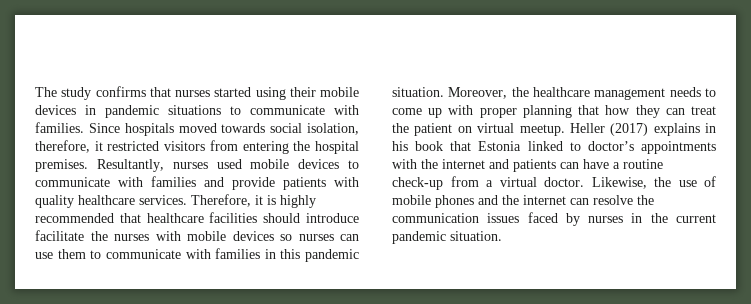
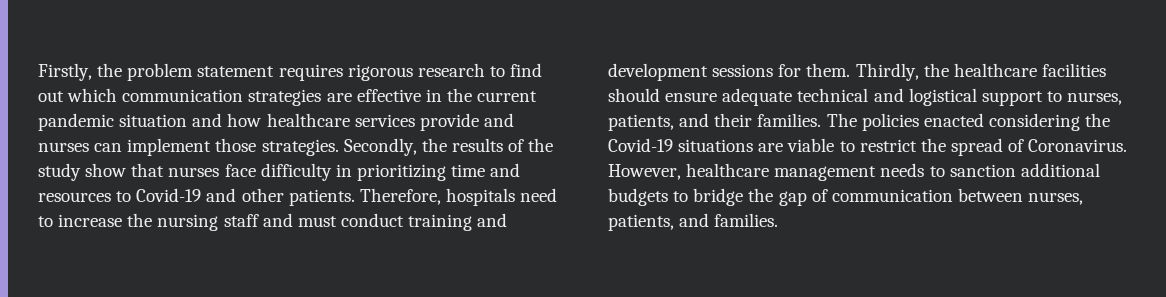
- The study confirms that nurses started using their mobile devices in pandemic situations to communicate with families. Since hospitals moved towards social isolation, therefore, it restricted visitors from entering the hospital premises. Resultantly, nurses used mobile devices to communicate with families and provide patients with quality healthcare services. Therefore, it is highly recommended that healthcare facilities should introduce facilitate the nurses with mobile devices so nurses can use them to communicate with families in this pandemic situation. Moreover, the healthcare management needs to come up with proper planning that how they can treat the patient on virtual meetup. Heller (2017) explains in his book that Estonia linked to doctor’s appointments with the internet and patients can have a routine check-up from a virtual doctor. Likewise, the use of mobile phones and the internet can resolve the communication issues faced by nurses in the current pandemic situation.
+ Firstly, the problem statement requires rigorous research to find out which communication strategies are effective in the current pandemic situation and how healthcare services provide and nurses can implement those strategies. Secondly, the results of the study show that nurses face difficulty in prioritizing time and resources to Covid-19 and other patients. Therefore, hospitals need to increase the nursing staff and must conduct training and development sessions for them. Thirdly, the healthcare facilities should ensure adequate technical and logistical support to nurses, patients, and their families. The policies enacted considering the Covid-19 situations are viable to restrict the spread of Coronavirus. However, healthcare management needs to sanction additional budgets to bridge the gap of communication between nurses, patients, and families.

